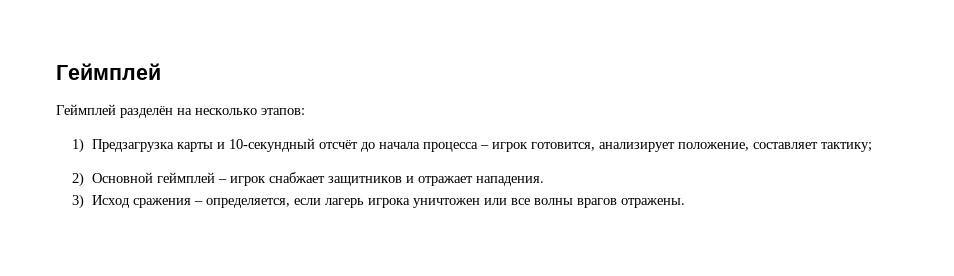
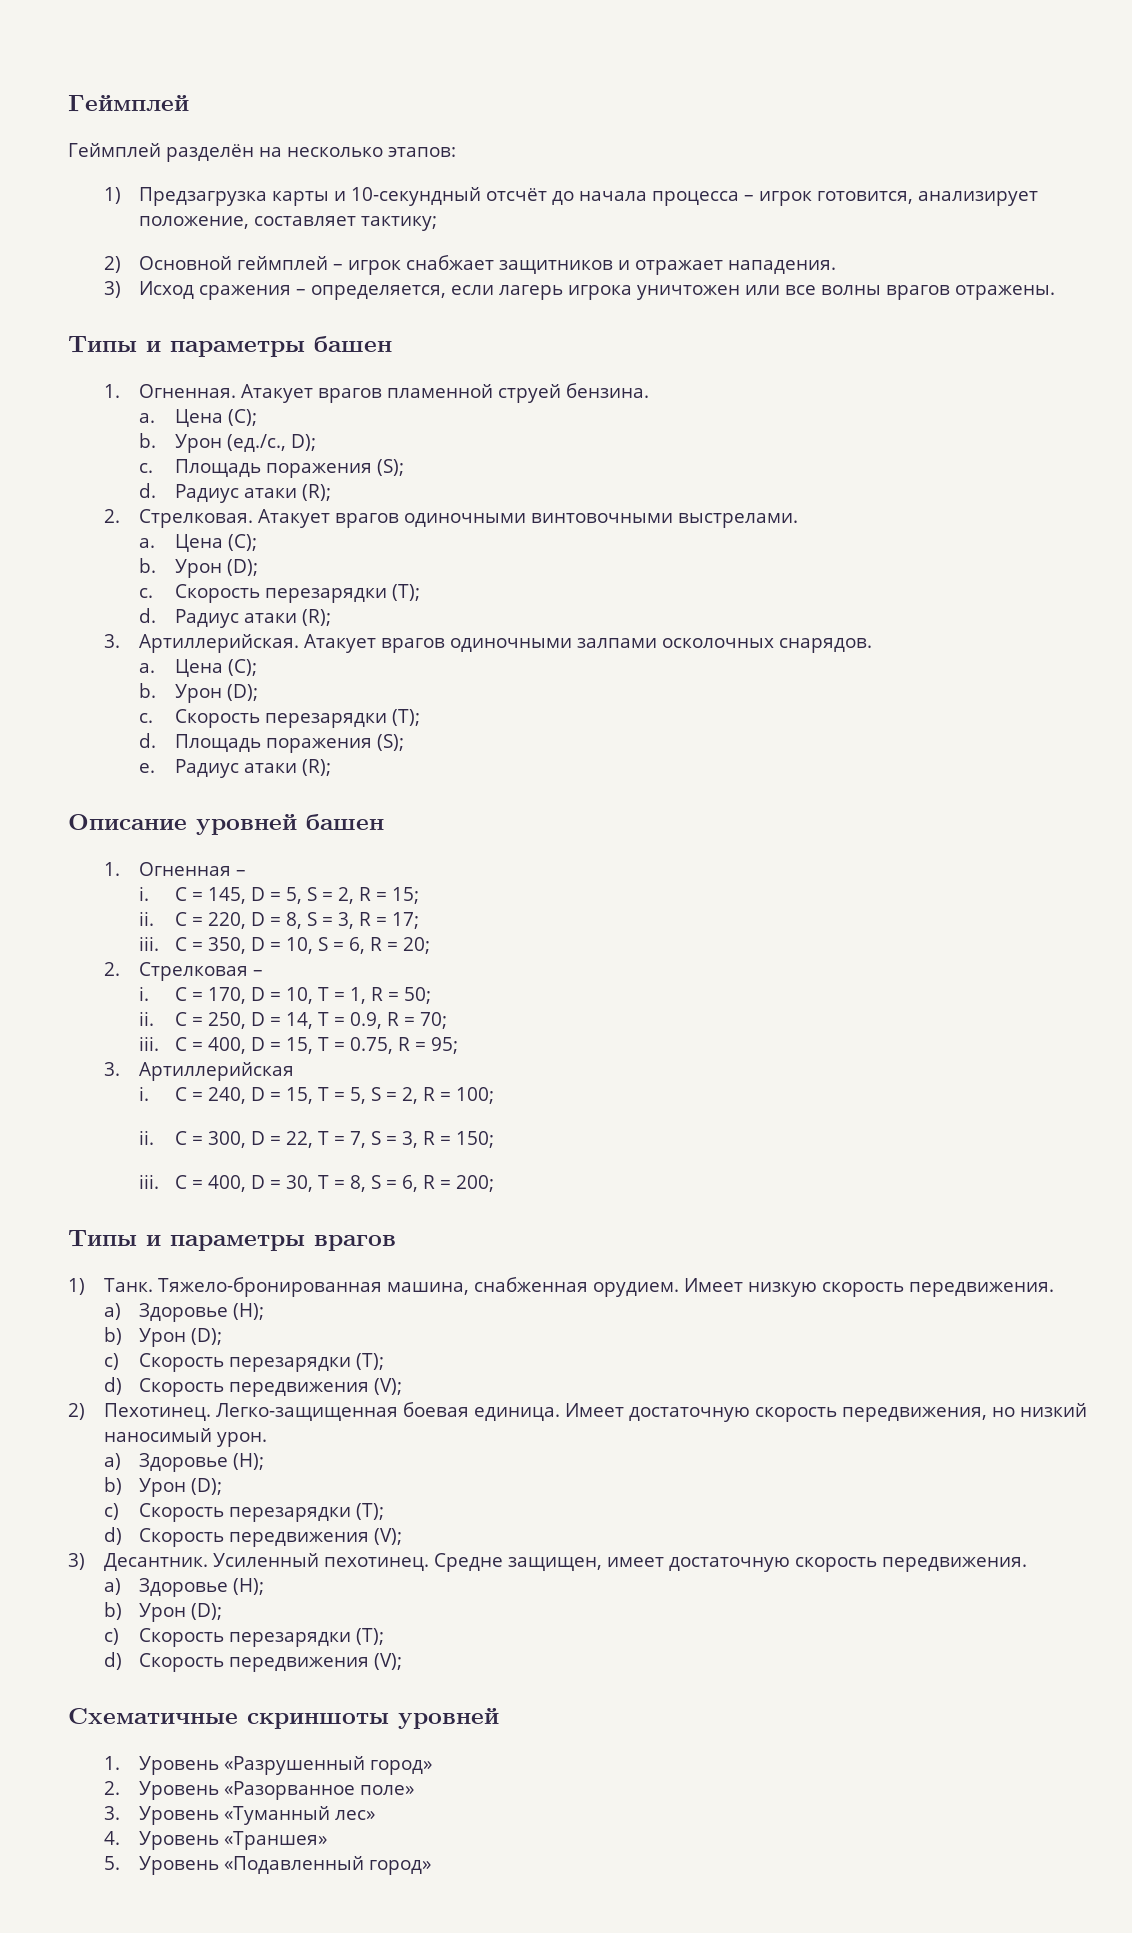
+ Типы и параметры башен
+ 1. Огненная. Атакует врагов пламенной струей бензина.
+ a. Цена (C);
+ b. Урон (ед./с., D);
+ c. Площадь поражения (S);
+ d. Радиус атаки (R);
+ 2. Стрелковая. Атакует врагов одиночными винтовочными выстрелами.
+ a. Цена (C);
+ b. Урон (D);
+ c. Скорость перезарядки (T);
+ d. Радиус атаки (R);
+ 3. Артиллерийская. Атакует врагов одиночными залпами осколочных снарядов.
+ a. Цена (C);
+ b. Урон (D);
+ c. Скорость перезарядки (T);
+ d. Площадь поражения (S);
+ e. Радиус атаки (R);
+ Описание уровней башен
+ 1. Огненная –
+ i. C = 145, D = 5, S = 2, R = 15;
+ ii. C = 220, D = 8, S = 3, R = 17;
+ iii. C = 350, D = 10, S = 6, R = 20;
+ 2. Стрелковая –
+ i. C = 170, D = 10, T = 1, R = 50;
+ ii. C = 250, D = 14, T = 0.9, R = 70;
+ iii. C = 400, D = 15, T = 0.75, R = 95;
+ 3. Артиллерийская
+ i. C = 240, D = 15, T = 5, S = 2, R = 100;
+ ii. C = 300, D = 22, T = 7, S = 3, R = 150;
+ iii. C = 400, D = 30, T = 8, S = 6, R = 200;
+ Типы и параметры врагов
+ 1) Танк. Тяжело-бронированная машина, снабженная орудием. Имеет низкую скорость передвижения.
+ a) Здоровье (H);
+ b) Урон (D);
+ c) Скорость перезарядки (T);
+ d) Скорость передвижения (V);
+ 2) Пехотинец. Легко-защищенная боевая единица. Имеет достаточную скорость передвижения, но низкий наносимый урон.
+ a) Здоровье (H);
+ b) Урон (D);
+ c) Скорость перезарядки (T);
+ d) Скорость передвижения (V);
+ 3) Десантник. Усиленный пехотинец. Средне защищен, имеет достаточную скорость передвижения.
+ a) Здоровье (H);
+ b) Урон (D);
+ c) Скорость перезарядки (T);
+ d) Скорость передвижения (V);
+ Схематичные скриншоты уровней
+ 1. Уровень «Разрушенный город»
+ 2. Уровень «Разорванное поле»
+ 3. Уровень «Туманный лес»
+ 4. Уровень «Траншея»
+ 5. Уровень «Подавленный город»

